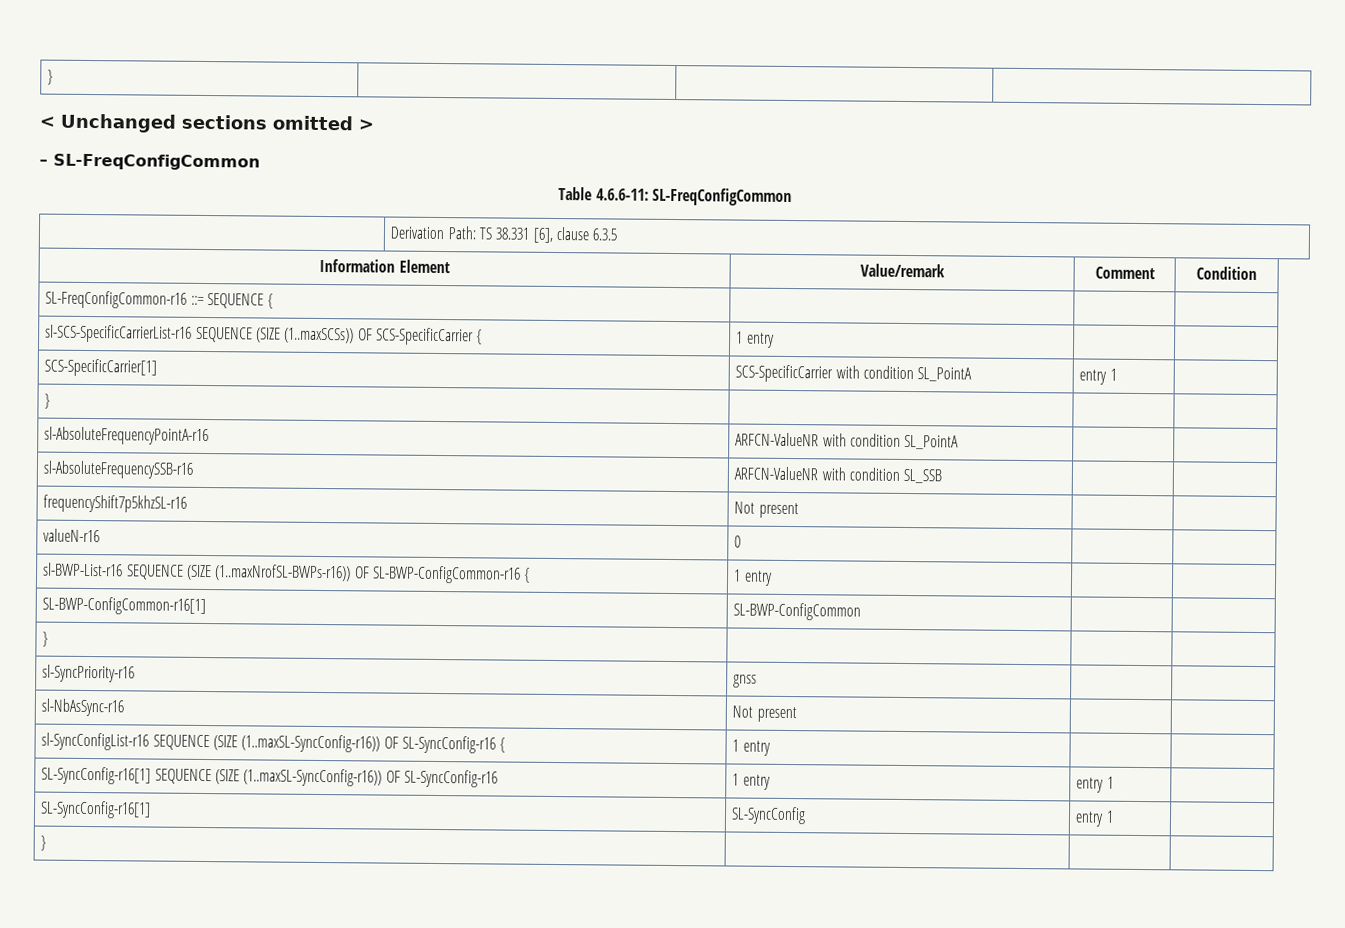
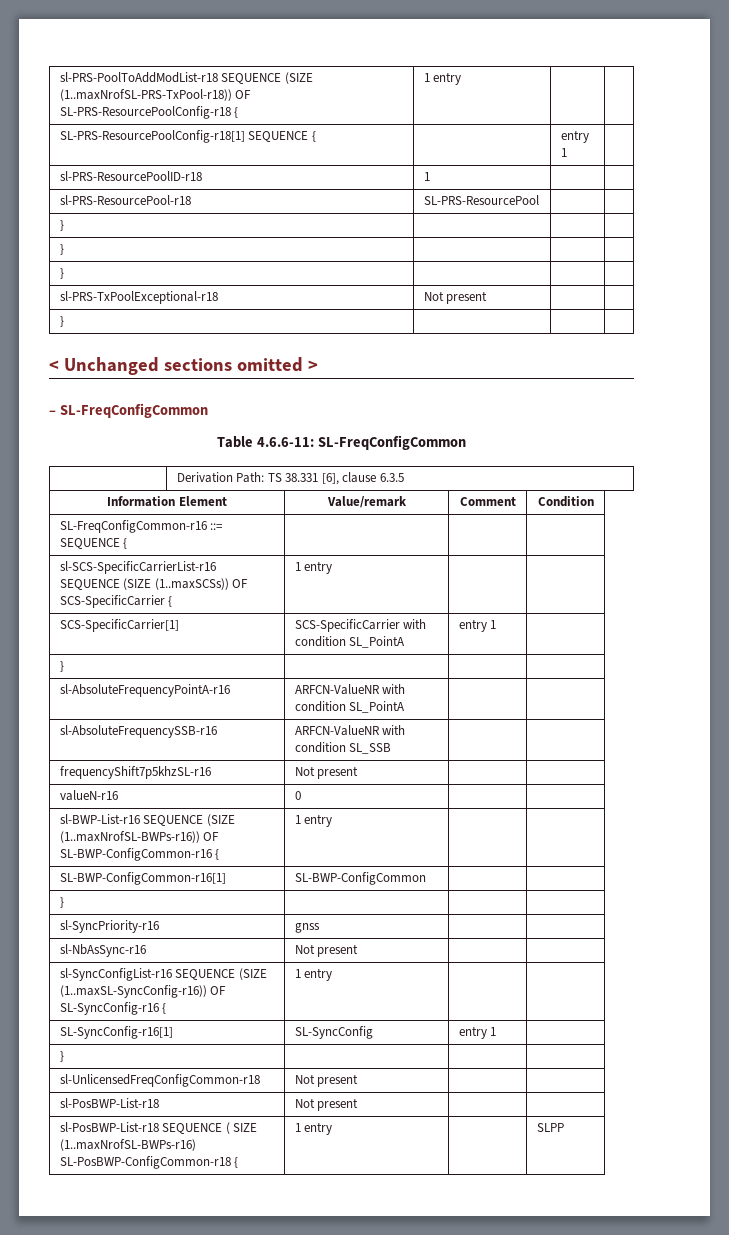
+ sl-PRS-PoolToAddModList-r18 SEQUENCE (SIZE (1..maxNrofSL-PRS-TxPool-r18)) OF SL-PRS-ResourcePoolConfig-r18 { | 1 entry | |
+ SL-PRS-ResourcePoolConfig-r18[1] SEQUENCE { | | entry 1 |
+ sl-PRS-ResourcePoolID-r18 | 1 | |
+ sl-PRS-ResourcePool-r18 | SL-PRS-ResourcePool | |
+ } | | |
+ } | | |
+ } | | |
+ sl-PRS-TxPoolExceptional-r18 | Not present | |
- SL-SyncConfig-r16[1] SEQUENCE (SIZE (1..maxSL-SyncConfig-r16)) OF SL-SyncConfig-r16 | 1 entry | entry 1 |
+ sl-UnlicensedFreqConfigCommon-r18 | Not present | |
+ sl-PosBWP-List-r18 | Not present | |
+ sl-PosBWP-List-r18 SEQUENCE ( SIZE (1..maxNrofSL-BWPs-r16) SL-PosBWP-ConfigCommon-r18 { | 1 entry | | SLPP

